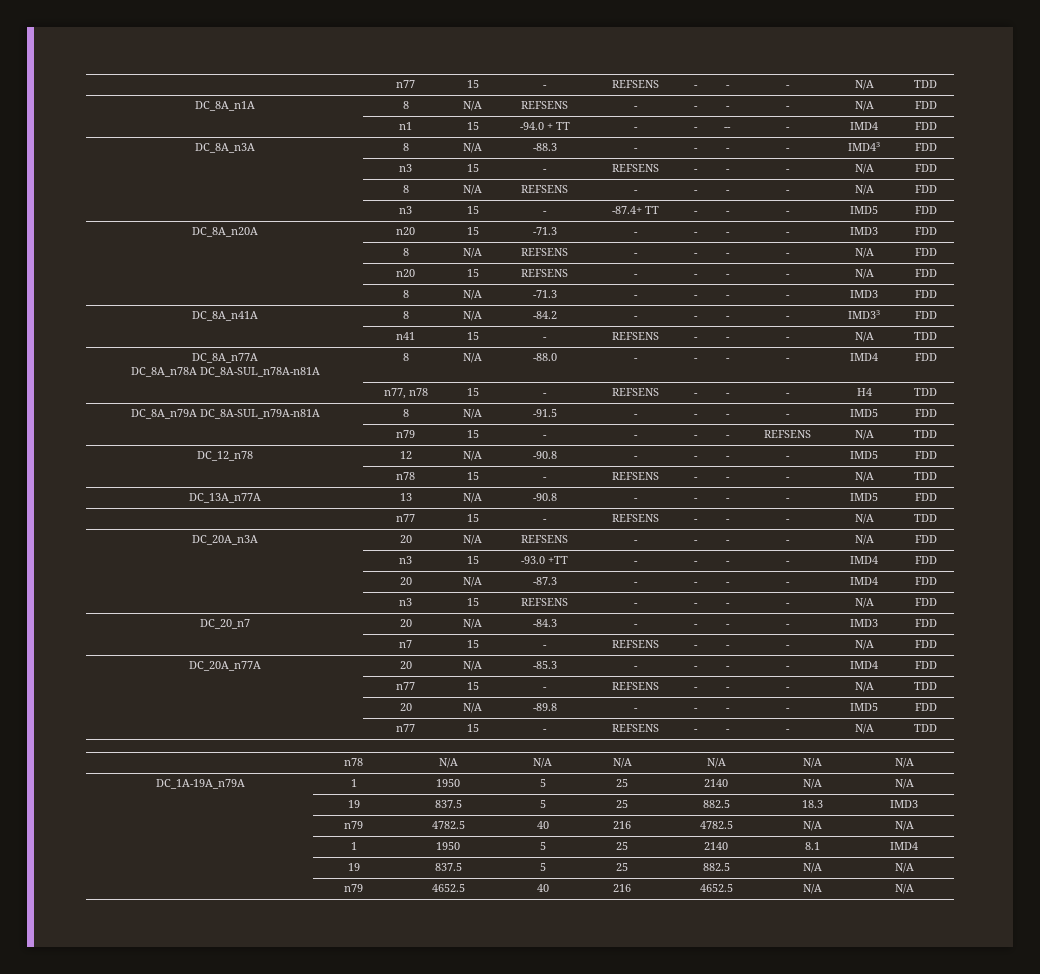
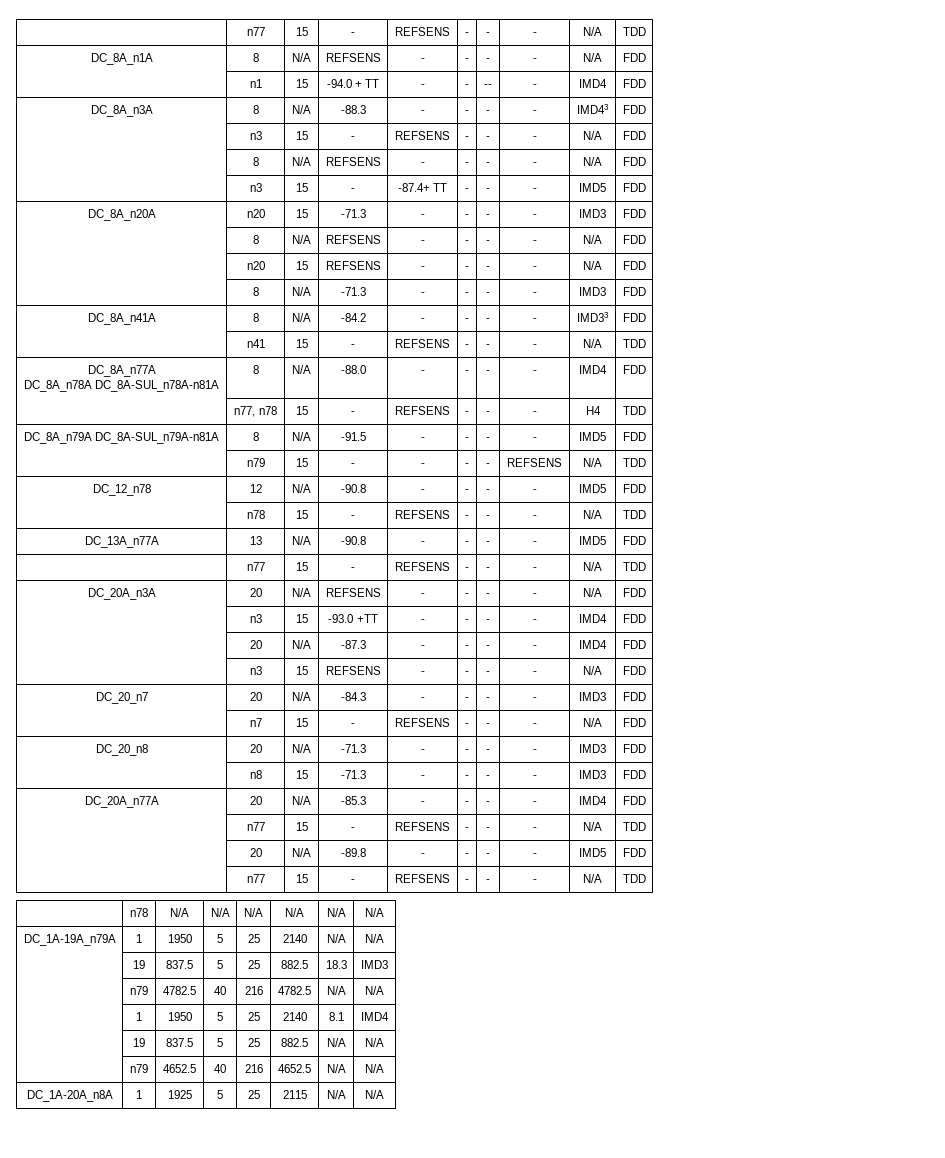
+ DC_20_n8 | 20 | N/A | -71.3 | - | - | - | - | IMD3 | FDD
+ | n8 | 15 | -71.3 | - | - | - | - | IMD3 | FDD
+ DC_1A-20A_n8A | 1 | 1925 | 5 | 25 | 2115 | N/A | N/A

